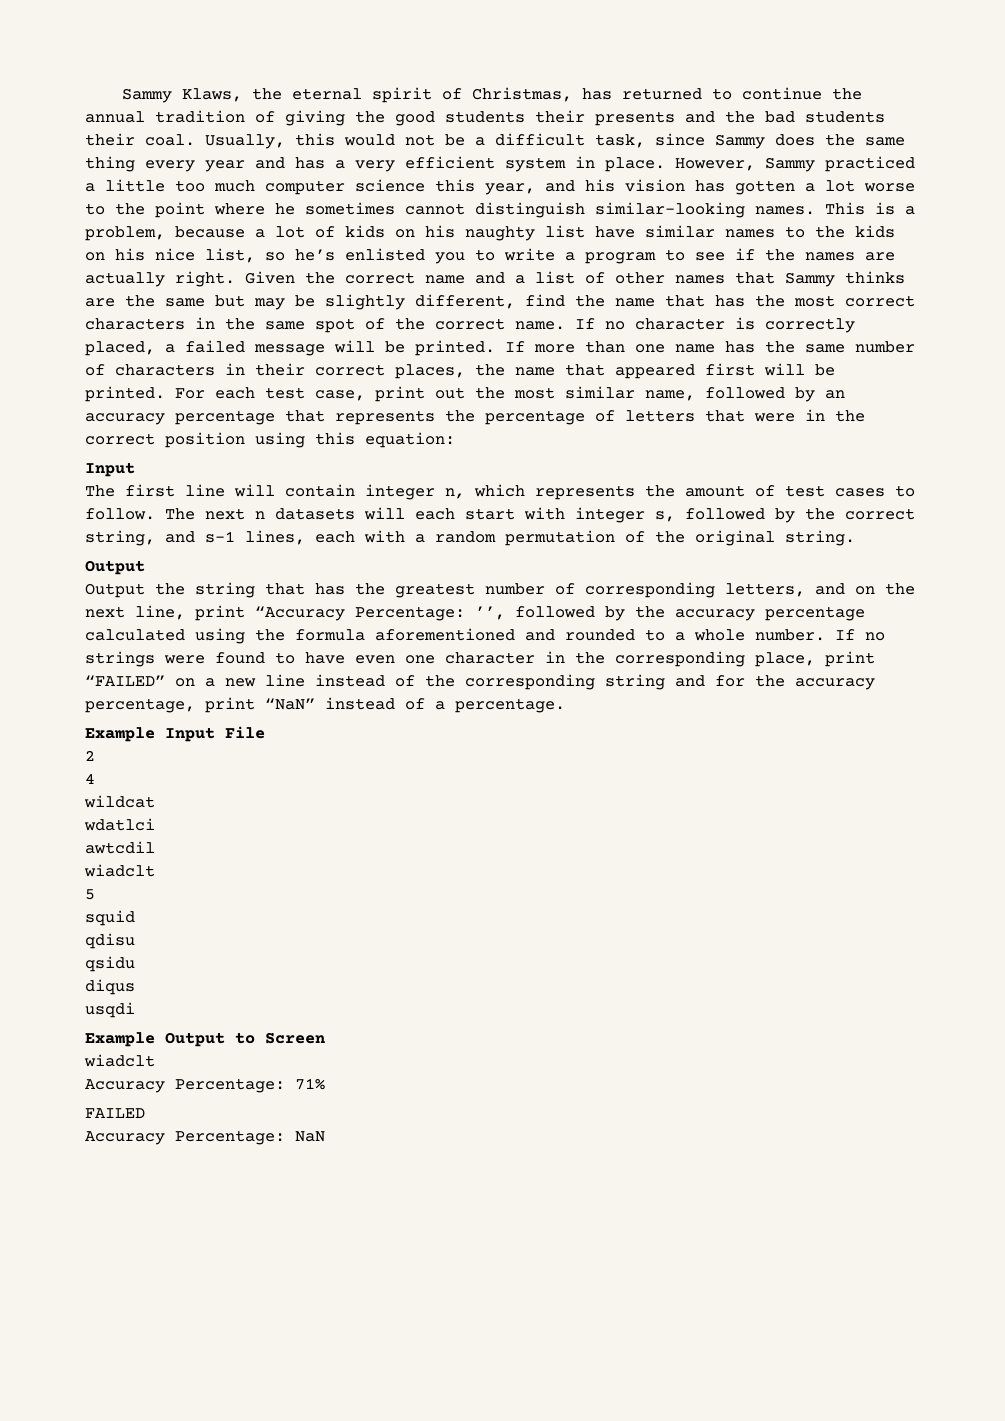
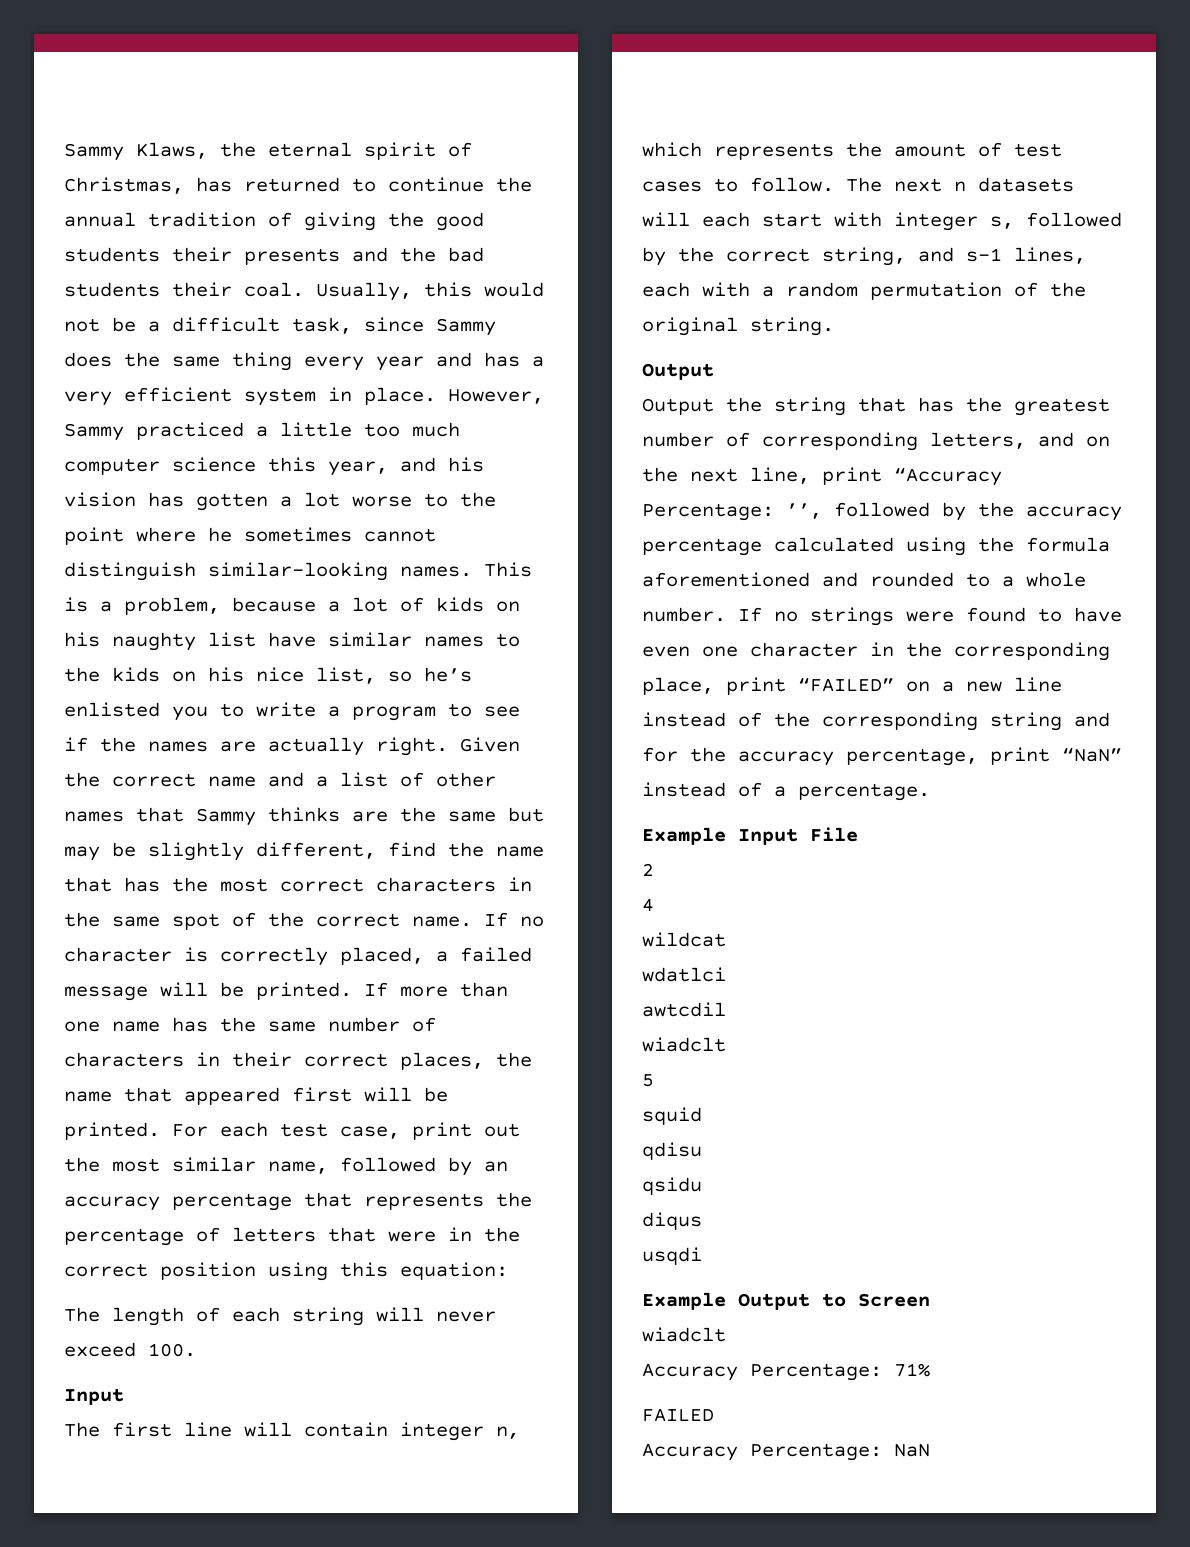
+ The length of each string will never exceed 100.

